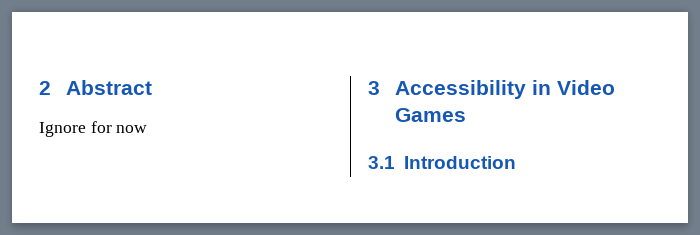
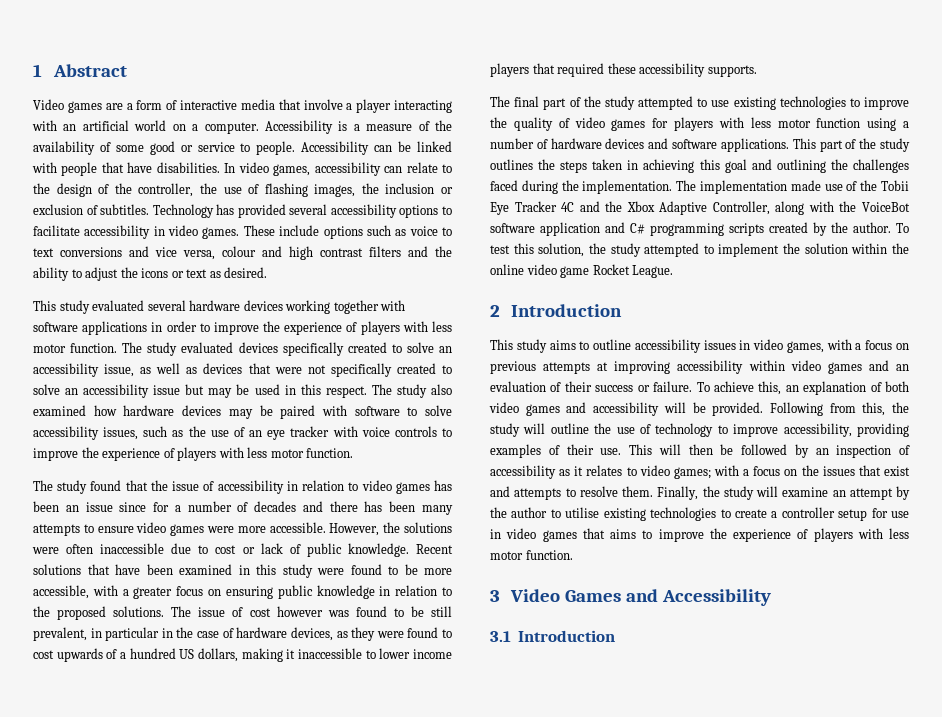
- 2 Abstract
+ 1 Abstract
- Ignore for now
- 3 Accessibility in Video Games
+ Video games are a form of interactive media that involve a player interacting with an artificial world on a computer. Accessibility is a measure of the availability of some good or service to people. Accessibility can be linked with people that have disabilities. In video games, accessibility can relate to the design of the controller, the use of flashing images, the inclusion or exclusion of subtitles. Technology has provided several accessibility options to facilitate accessibility in video games. These include options such as voice to text conversions and vice versa, colour and high contrast filters and the ability to adjust the icons or text as desired.
+ This study evaluated several hardware devices working together with software applications in order to improve the experience of players with less motor function. The study evaluated devices specifically created to solve an accessibility issue, as well as devices that were not specifically created to solve an accessibility issue but may be used in this respect. The study also examined how hardware devices may be paired with software to solve accessibility issues, such as the use of an eye tracker with voice controls to improve the experience of players with less motor function.
+ The study found that the issue of accessibility in relation to video games has been an issue since for a number of decades and there has been many attempts to ensure video games were more accessible. However, the solutions were often inaccessible due to cost or lack of public knowledge. Recent solutions that have been examined in this study were found to be more accessible, with a greater focus on ensuring public knowledge in relation to the proposed solutions. The issue of cost however was found to be still prevalent, in particular in the case of hardware devices, as they were found to cost upwards of a hundred US dollars, making it inaccessible to lower income players that required these accessibility supports.
+ The final part of the study attempted to use existing technologies to improve the quality of video games for players with less motor function using a number of hardware devices and software applications. This part of the study outlines the steps taken in achieving this goal and outlining the challenges faced during the implementation. The implementation made use of the Tobii Eye Tracker 4C and the Xbox Adaptive Controller, along with the VoiceBot software application and C# programming scripts created by the author. To test this solution, the study attempted to implement the solution within the online video game Rocket League.
+ 2 Introduction
+ This study aims to outline accessibility issues in video games, with a focus on previous attempts at improving accessibility within video games and an evaluation of their success or failure. To achieve this, an explanation of both video games and accessibility will be provided. Following from this, the study will outline the use of technology to improve accessibility, providing examples of their use. This will then be followed by an inspection of accessibility as it relates to video games; with a focus on the issues that exist and attempts to resolve them. Finally, the study will examine an attempt by the author to utilise existing technologies to create a controller setup for use in video games that aims to improve the experience of players with less motor function.
+ 3 Video Games and Accessibility

